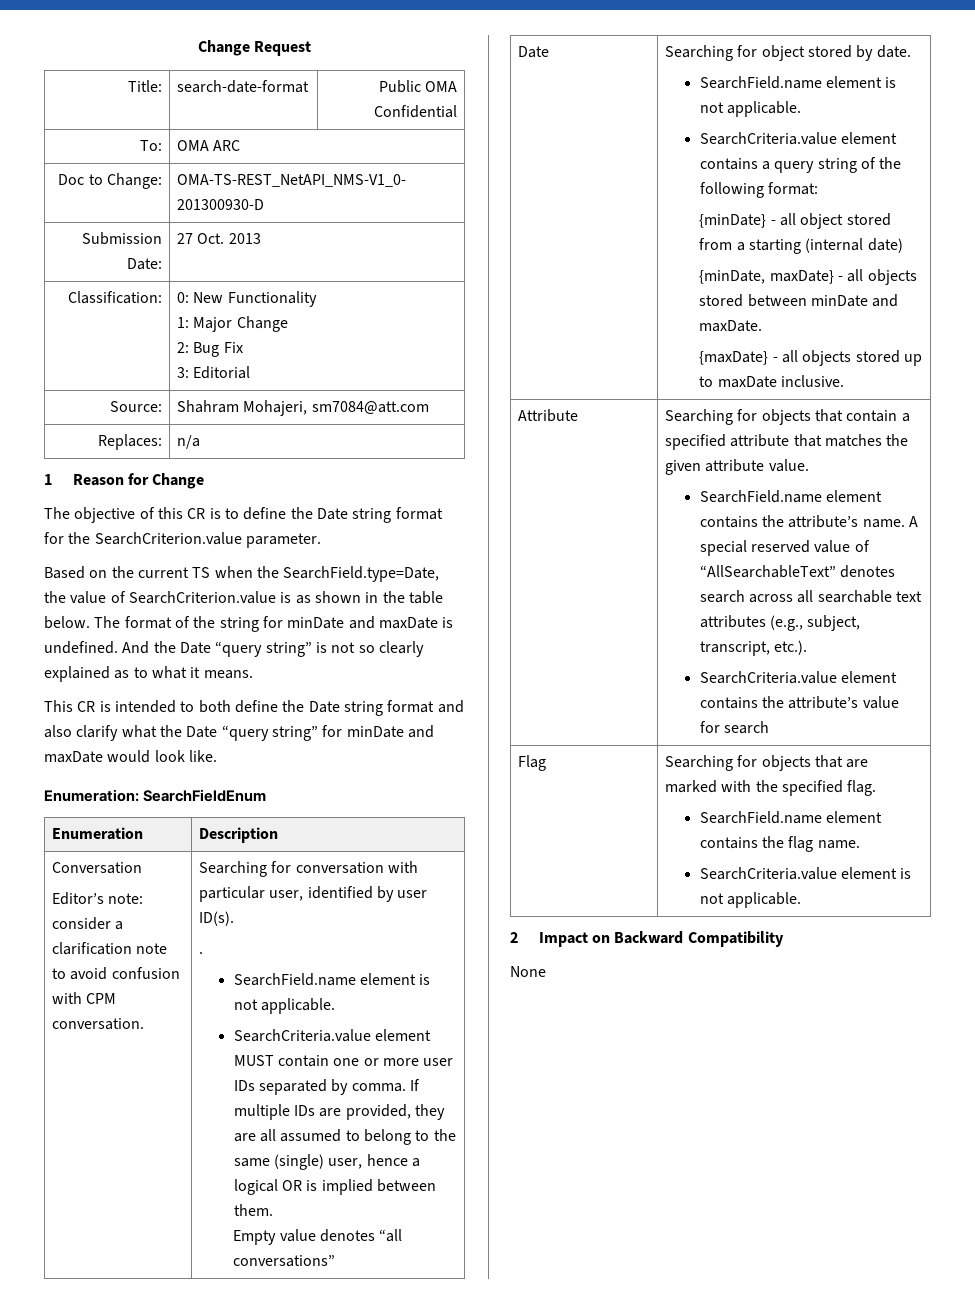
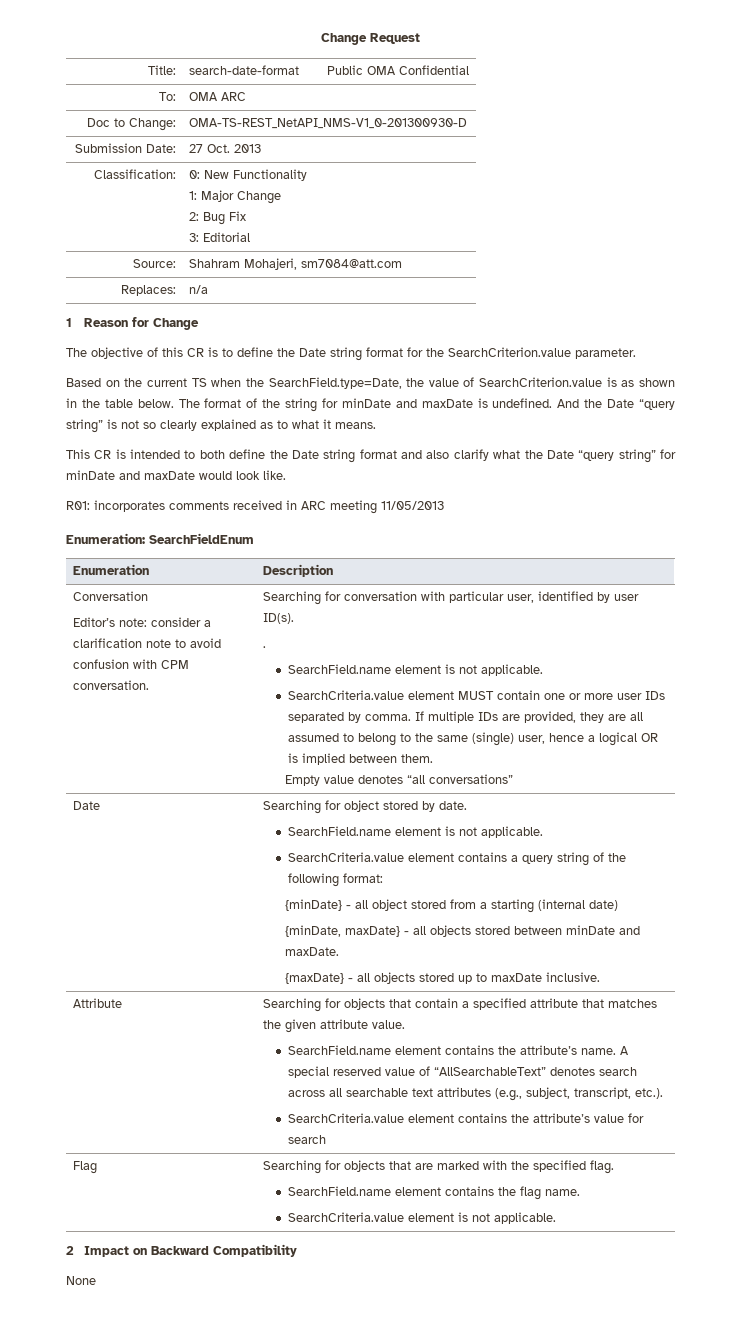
+ R01: incorporates comments received in ARC meeting 11/05/2013

